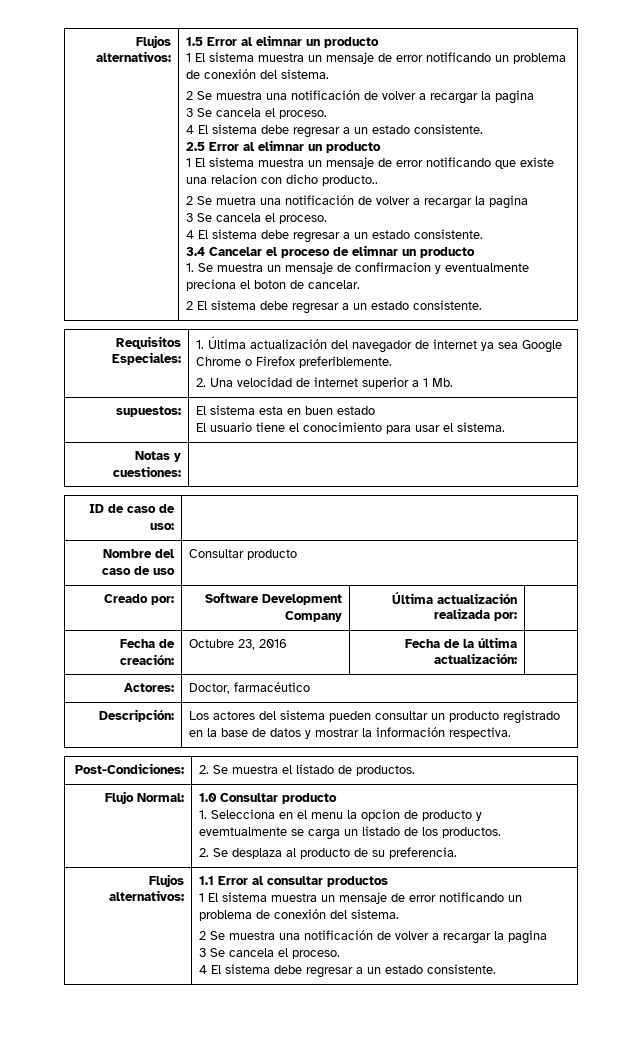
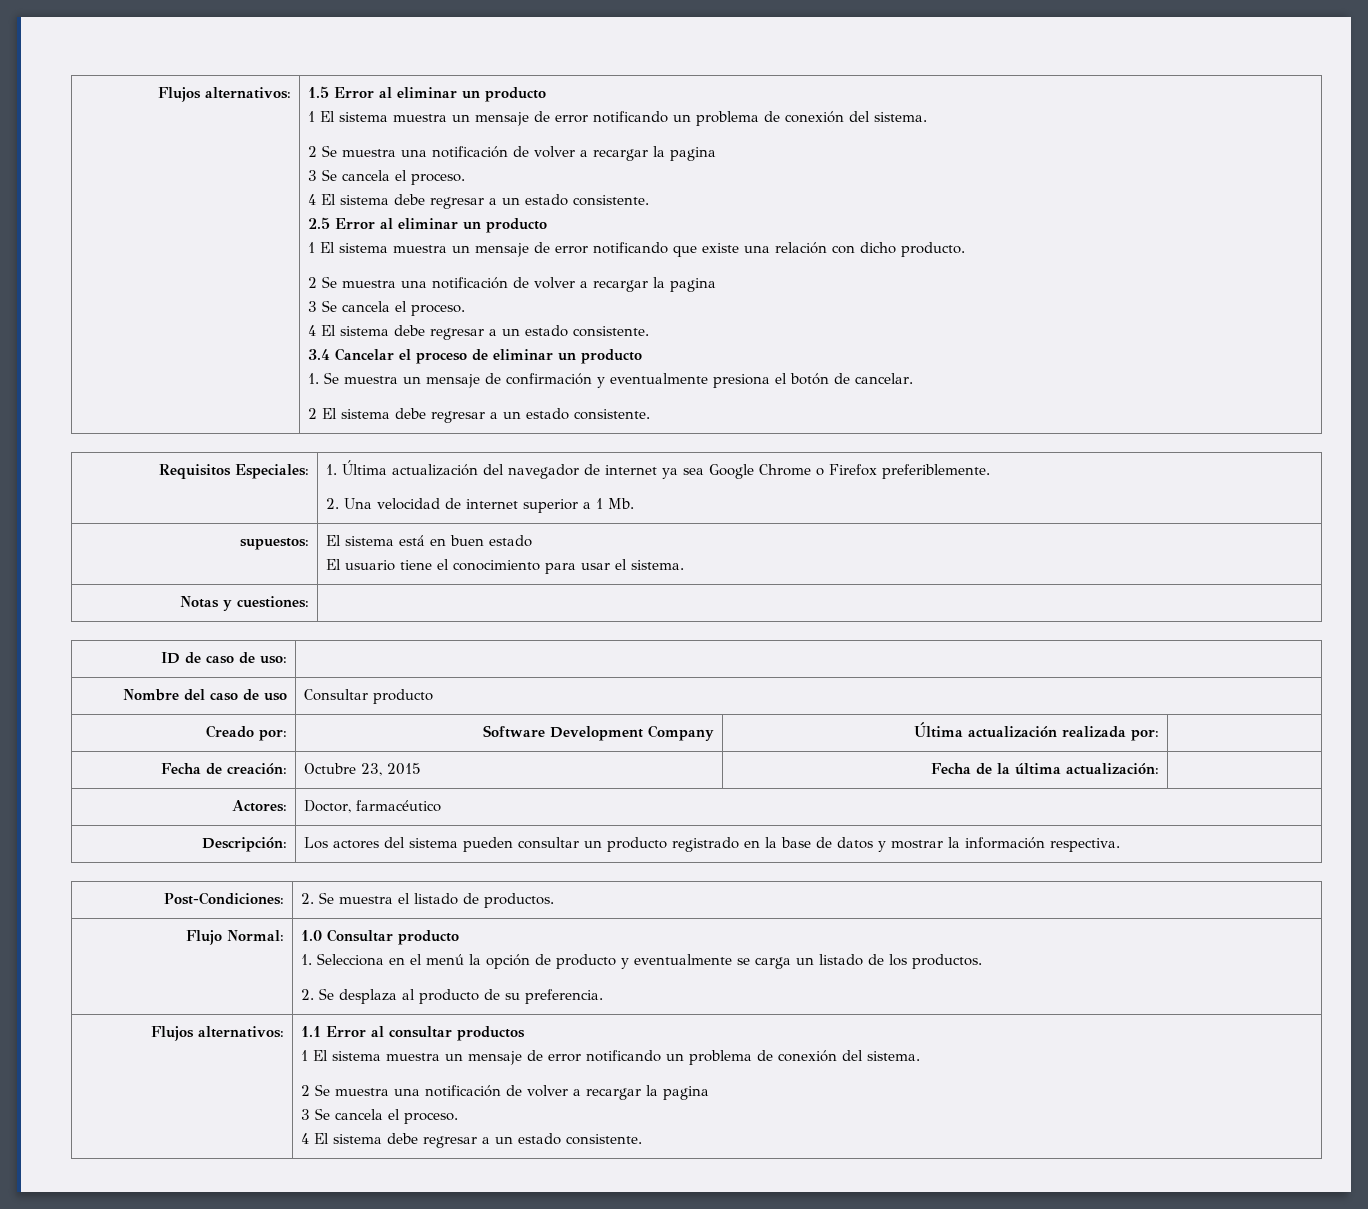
- 1.5 Error al elimnar un producto
+ 1.5 Error al eliminar un producto
- 2.5 Error al elimnar un producto
+ 2.5 Error al eliminar un producto
- 1 El sistema muestra un mensaje de error notificando que existe una relacion con dicho producto..
- 2 Se muetra una notificación de volver a recargar la pagina
+ 1 El sistema muestra un mensaje de error notificando que existe una relación con dicho producto.
+ 2 Se muestra una notificación de volver a recargar la pagina
- 3.4 Cancelar el proceso de elimnar un producto
+ 3.4 Cancelar el proceso de eliminar un producto
- 1. Se muestra un mensaje de confirmacion y eventualmente preciona el boton de cancelar.
+ 1. Se muestra un mensaje de confirmación y eventualmente presiona el botón de cancelar.
- supuestos: | El sistema esta en buen estado
+ supuestos: | El sistema está en buen estado
- Fecha de creación: | Octubre 23, 2016 | Fecha de la última actualización: |
+ Fecha de creación: | Octubre 23, 2015 | Fecha de la última actualización: |
  Flujo Normal: | 1.0 Consultar producto
- 1. Selecciona en el menu la opcion de producto y evemtualmente se carga un listado de los productos.
+ 1. Selecciona en el menú la opción de producto y eventualmente se carga un listado de los productos.

